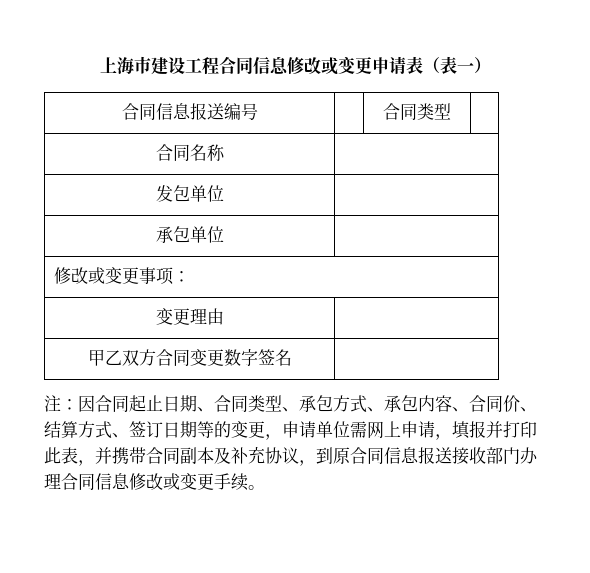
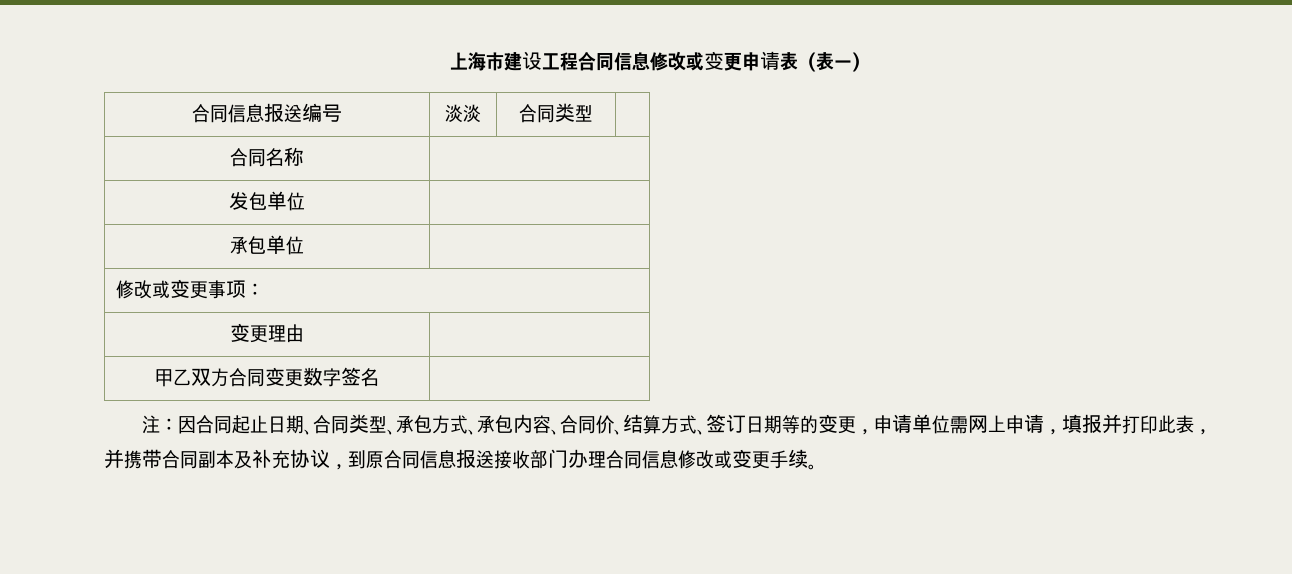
- 合同信息报送编号 | | 合同类型 |
+ 合同信息报送编号 | 淡淡 | 合同类型 |

